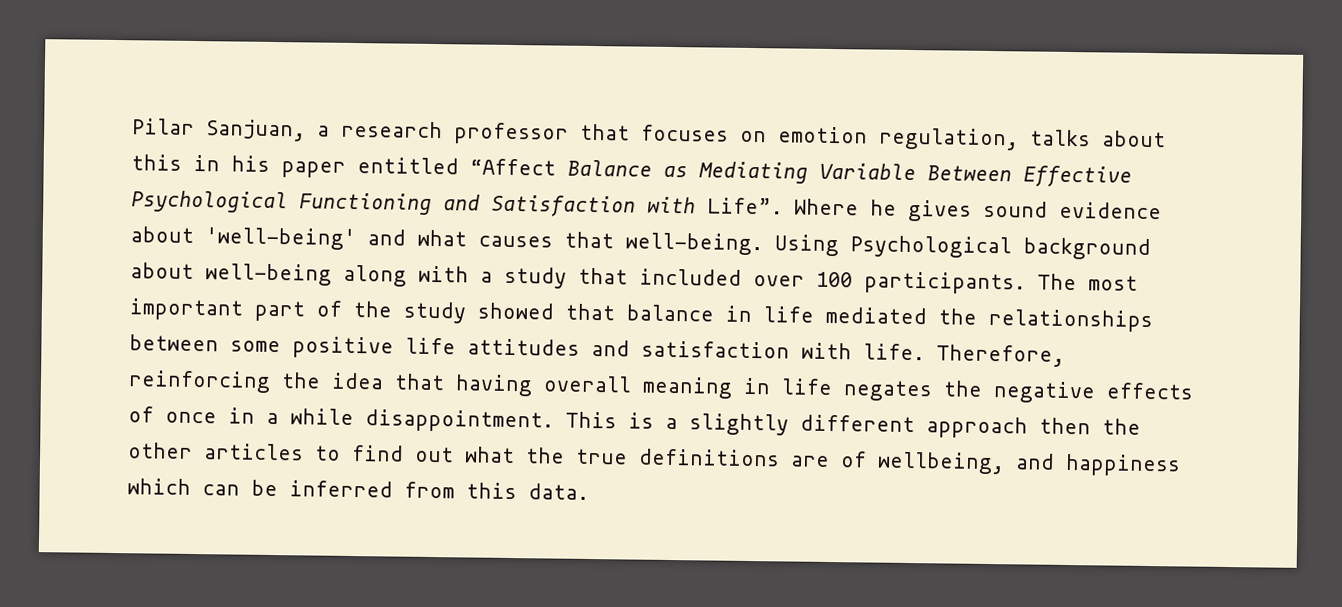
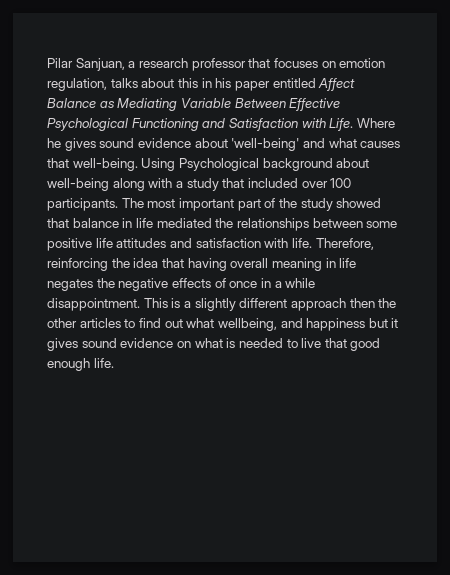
- Pilar Sanjuan, a research professor that focuses on emotion regulation, talks about this in his paper entitled “Affect Balance as Mediating Variable Between Effective Psychological Functioning and Satisfaction with Life”.
+ Pilar Sanjuan, a research professor that focuses on emotion regulation, talks about this in his paper entitled Affect Balance as Mediating Variable Between Effective Psychological Functioning and Satisfaction with Life.
- This is a slightly different approach then the other articles to find out what the true definitions are of wellbeing, and happiness which can be inferred from this data.
+ This is a slightly different approach then the other articles to find out what wellbeing, and happiness but it gives sound evidence on what is needed to live that good enough life.

